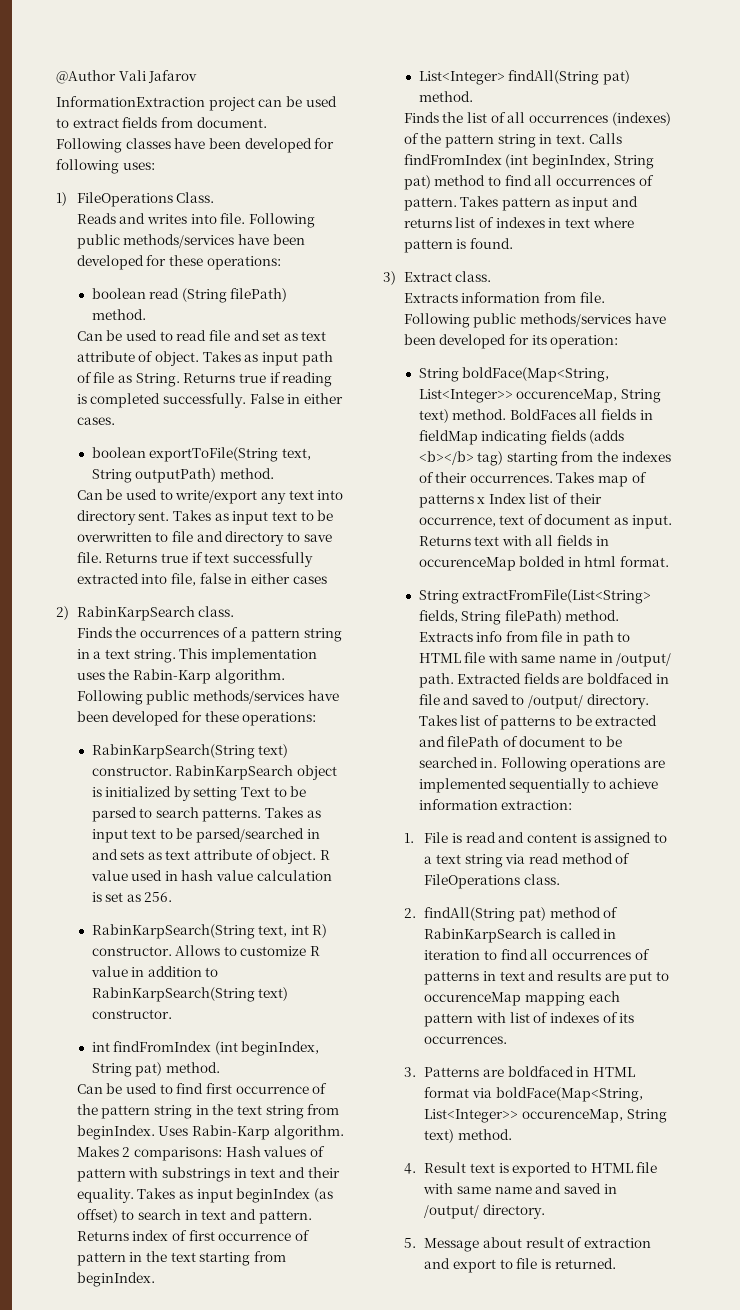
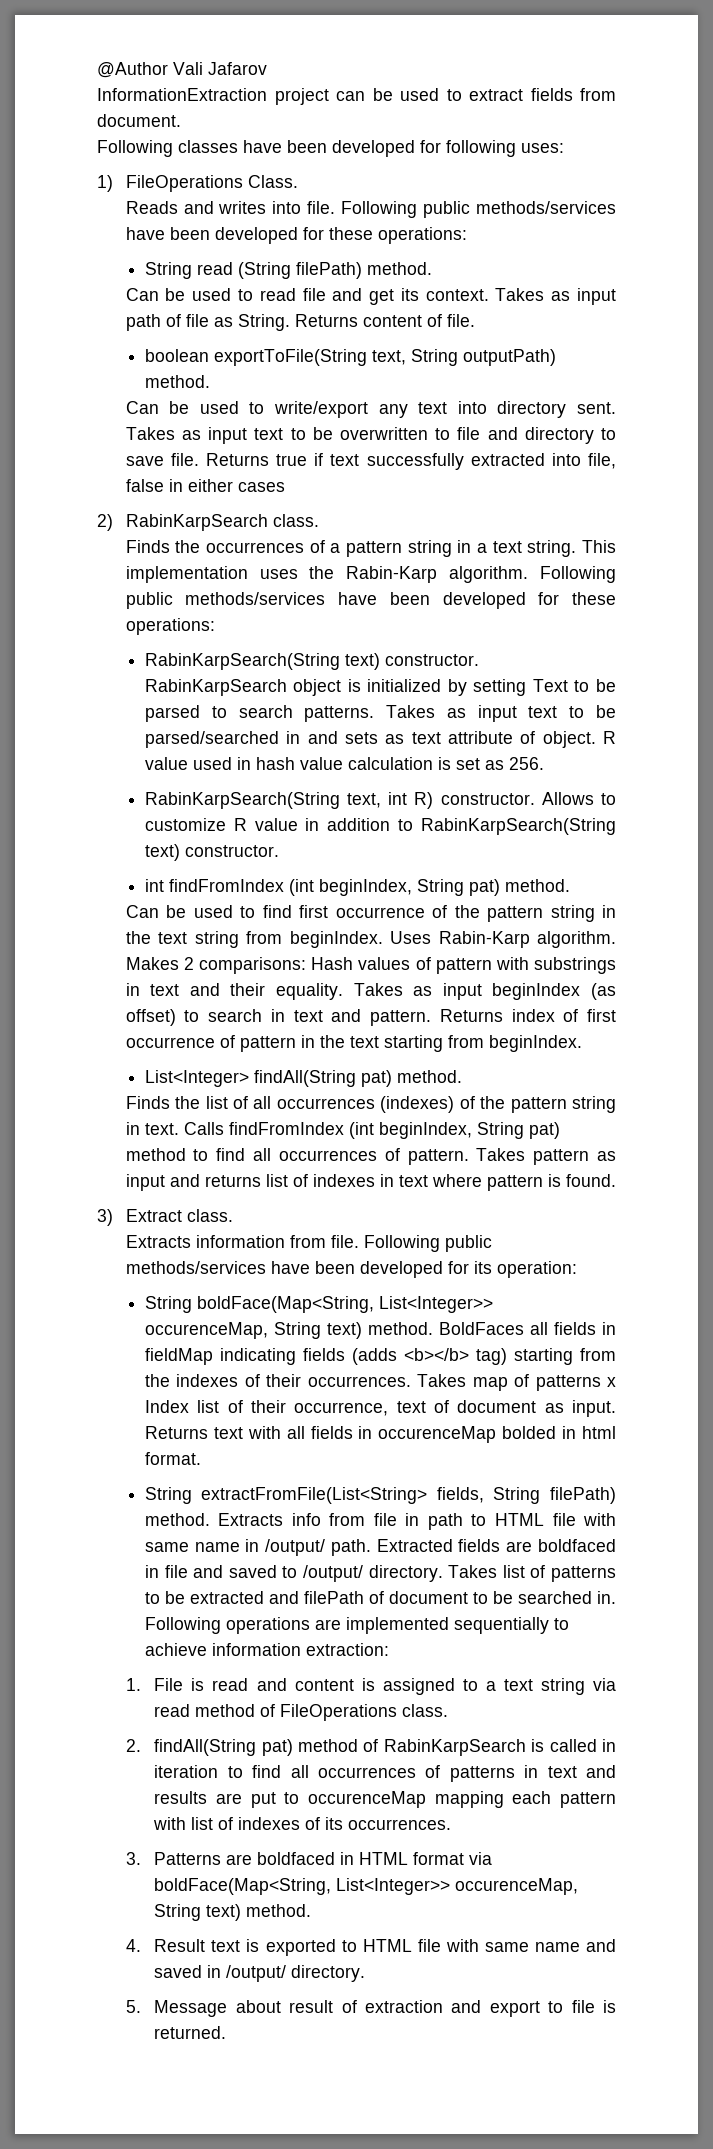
- boolean read (String filePath) method.
+ String read (String filePath) method.
- Can be used to read file and set as text attribute of object.
+ Can be used to read file and get its context.
- Returns true if reading is completed successfully. False in either cases.
+ Returns content of file.

